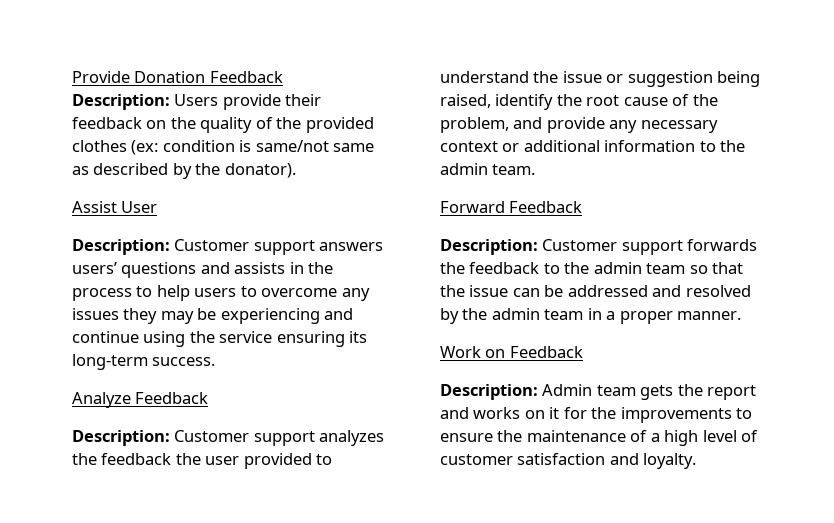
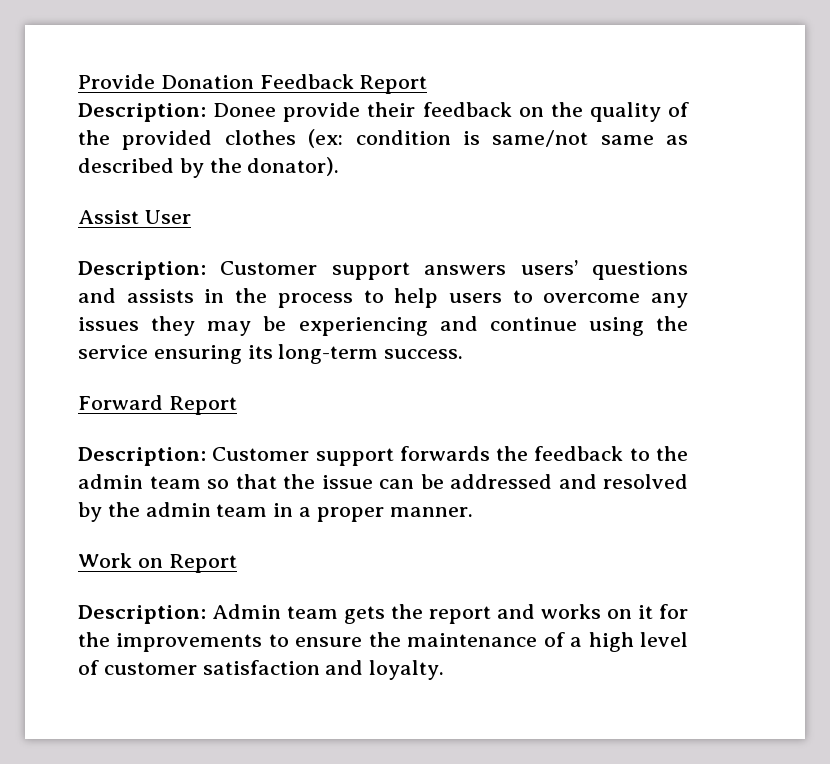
- Provide Donation Feedback
- Description: Users provide their feedback on the quality of the provided clothes (ex: condition is same/not same as described by the donator).
+ Provide Donation Feedback Report
+ Description: Donee provide their feedback on the quality of the provided clothes (ex: condition is same/not same as described by the donator).
- Analyze Feedback
- Description: Customer support analyzes the feedback the user provided to understand the issue or suggestion being raised, identify the root cause of the problem, and provide any necessary context or additional information to the admin team.
- Forward Feedback
+ Forward Report
- Work on Feedback
+ Work on Report

